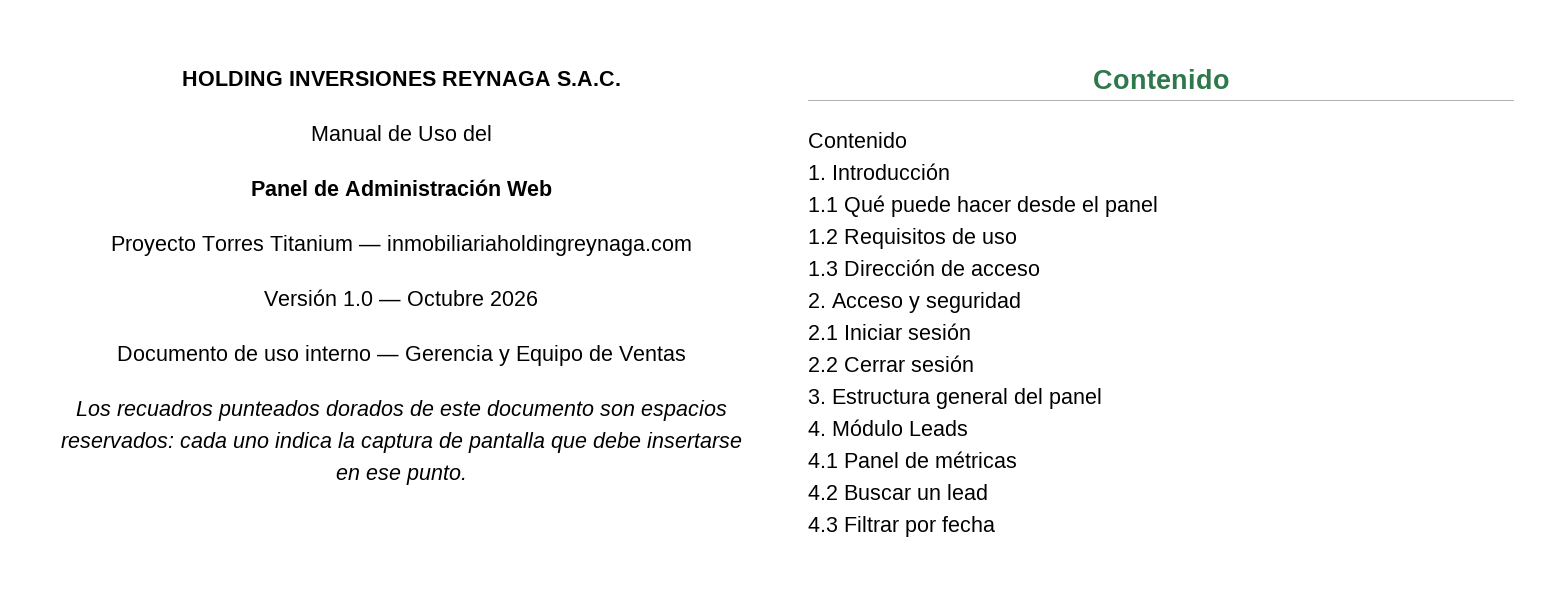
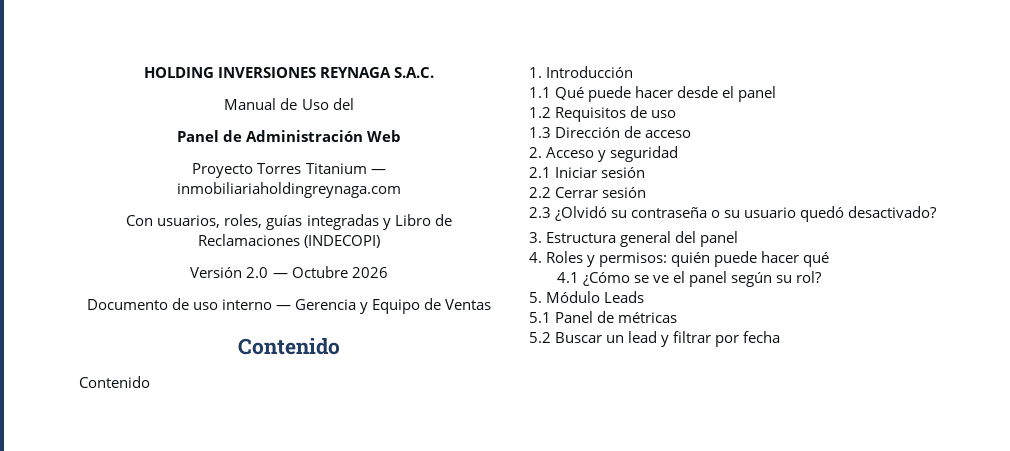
+ Con usuarios, roles, guías integradas y Libro de Reclamaciones (INDECOPI)
- Versión 1.0 — Octubre 2026
+ Versión 2.0 — Octubre 2026
- Los recuadros punteados dorados de este documento son espacios reservados: cada uno indica la captura de pantalla que debe insertarse en ese punto.
+ 2.3 ¿Olvidó su contraseña o su usuario quedó desactivado?
- 4. Módulo Leads
+ 4. Roles y permisos: quién puede hacer qué
+ 4.1 ¿Cómo se ve el panel según su rol?
+ 5. Módulo Leads
- 4.1 Panel de métricas
+ 5.1 Panel de métricas
- 4.2 Buscar un lead
- 4.3 Filtrar por fecha
+ 5.2 Buscar un lead y filtrar por fecha

